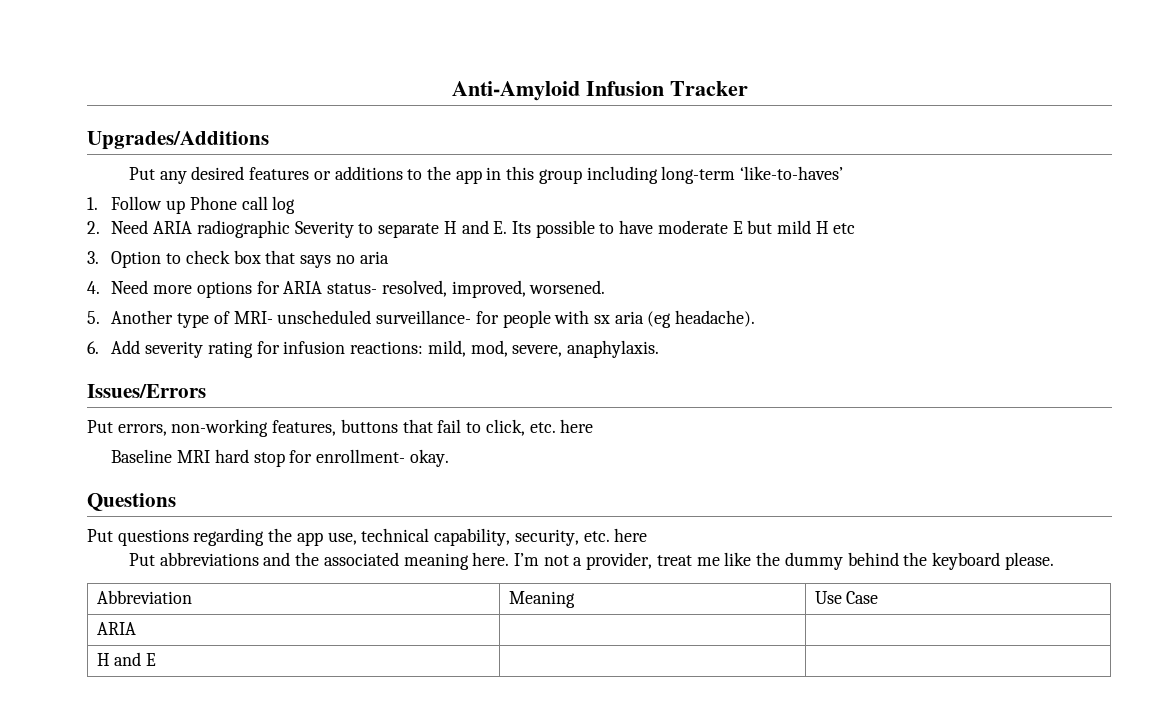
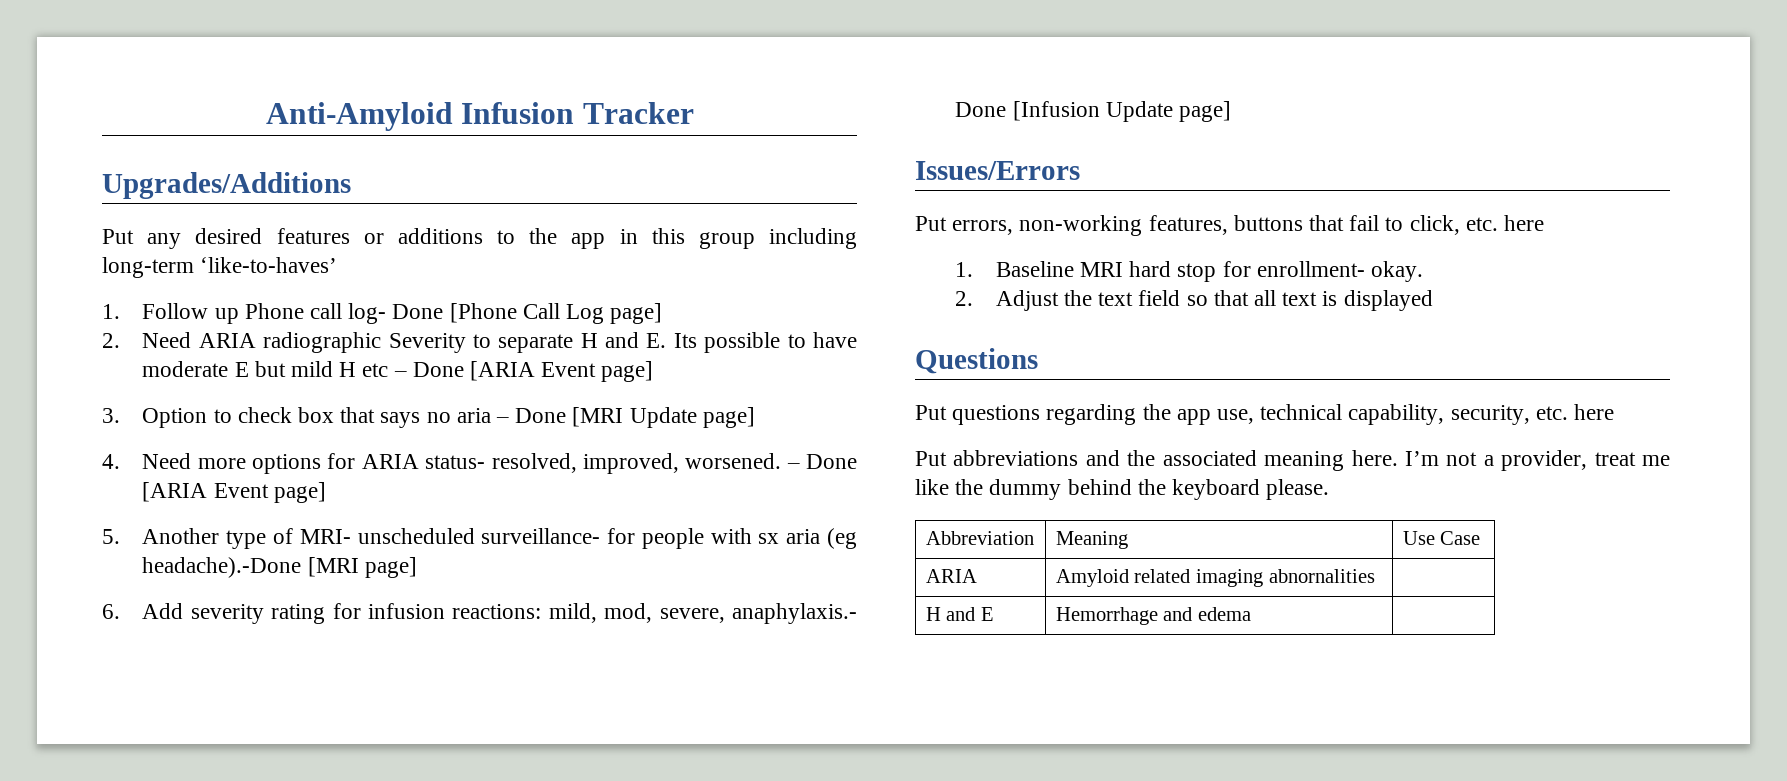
- 1. Follow up Phone call log
+ 1. Follow up Phone call log- Done [Phone Call Log page]
- 2. Need ARIA radiographic Severity to separate H and E. Its possible to have moderate E but mild H etc
+ 2. Need ARIA radiographic Severity to separate H and E. Its possible to have moderate E but mild H etc – Done [ARIA Event page]
- 3. Option to check box that says no aria
+ 3. Option to check box that says no aria – Done [MRI Update page]
- 4. Need more options for ARIA status- resolved, improved, worsened.
+ 4. Need more options for ARIA status- resolved, improved, worsened. – Done [ARIA Event page]
- 5. Another type of MRI- unscheduled surveillance- for people with sx aria (eg headache).
+ 5. Another type of MRI- unscheduled surveillance- for people with sx aria (eg headache).-Done [MRI page]
- 6. Add severity rating for infusion reactions: mild, mod, severe, anaphylaxis.
+ 6. Add severity rating for infusion reactions: mild, mod, severe, anaphylaxis.- Done [Infusion Update page]
- Baseline MRI hard stop for enrollment- okay.
+ 1. Baseline MRI hard stop for enrollment- okay.
+ 2. Adjust the text field so that all text is displayed
- ARIA | |
+ ARIA | Amyloid related imaging abnornalities |
- H and E | |
+ H and E | Hemorrhage and edema |

